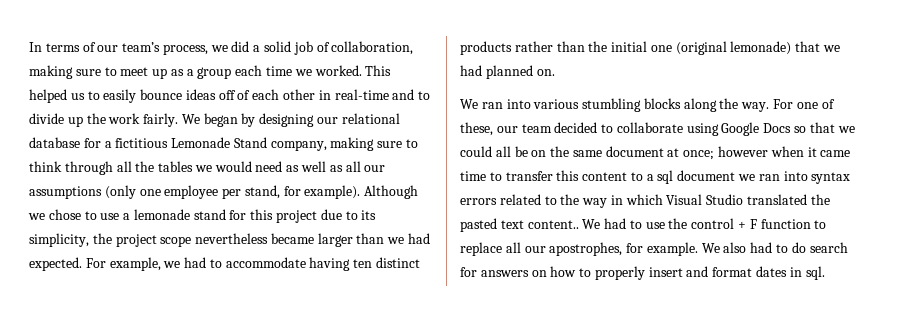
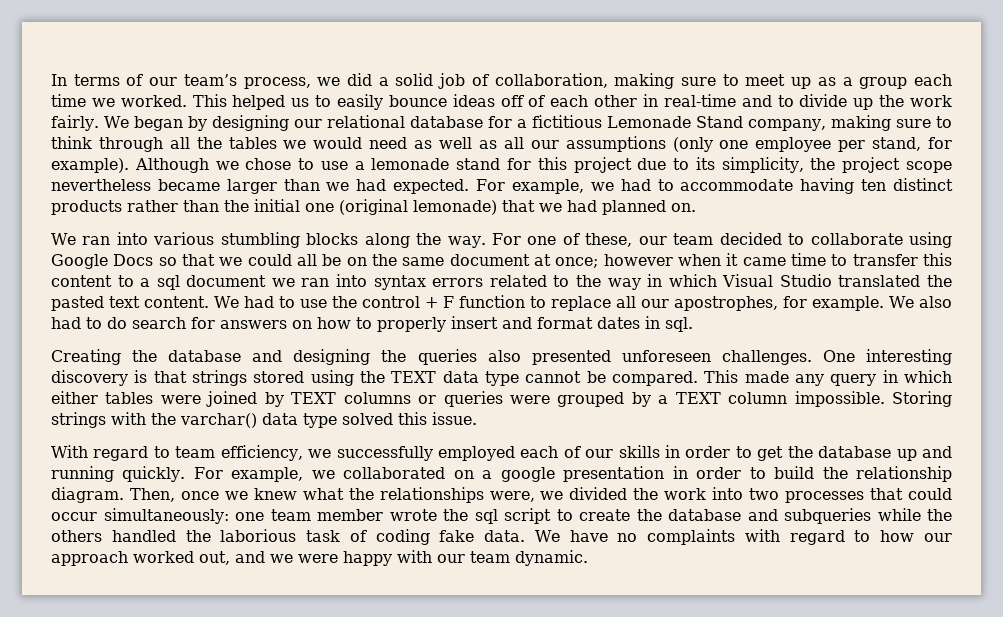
- For one of these, our team decided to collaborate using Google Docs so that we could all be on the same document at once; however when it came time to transfer this content to a sql document we ran into syntax errors related to the way in which Visual Studio translated the pasted text content..
+ For one of these, our team decided to collaborate using Google Docs so that we could all be on the same document at once; however when it came time to transfer this content to a sql document we ran into syntax errors related to the way in which Visual Studio translated the pasted text content.
+ Creating the database and designing the queries also presented unforeseen challenges. One interesting discovery is that strings stored using the TEXT data type cannot be compared. This made any query in which either tables were joined by TEXT columns or queries were grouped by a TEXT column impossible. Storing strings with the varchar() data type solved this issue.
+ With regard to team efficiency, we successfully employed each of our skills in order to get the database up and running quickly. For example, we collaborated on a google presentation in order to build the relationship diagram. Then, once we knew what the relationships were, we divided the work into two processes that could occur simultaneously: one team member wrote the sql script to create the database and subqueries while the others handled the laborious task of coding fake data. We have no complaints with regard to how our approach worked out, and we were happy with our team dynamic.

